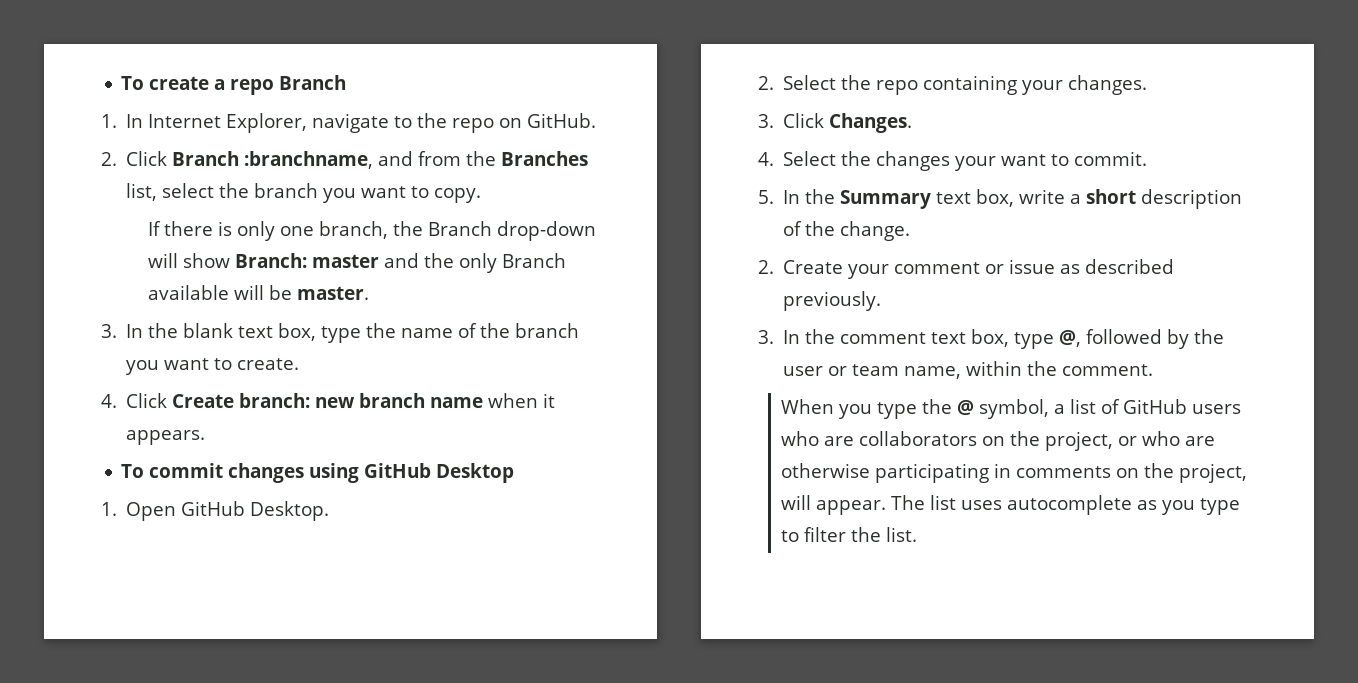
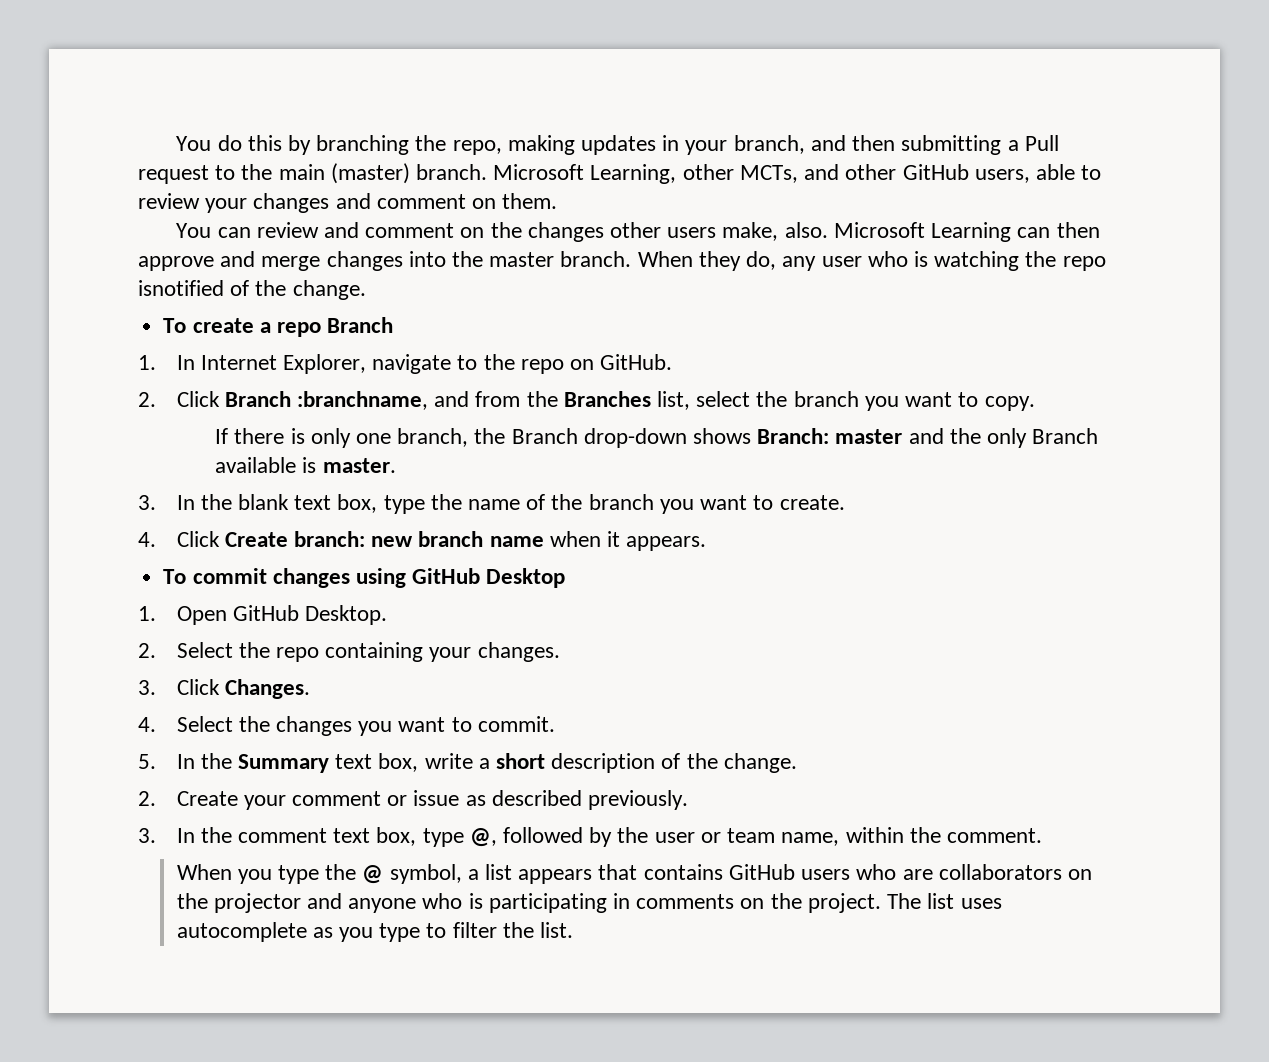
+ You do this by branching the repo, making updates in your branch, and then submitting a Pull request to the main (master) branch. Microsoft Learning, other MCTs, and other GitHub users, able to review your changes and comment on them.
+ You can review and comment on the changes other users make, also. Microsoft Learning can then approve and merge changes into the master branch. When they do, any user who is watching the repo isnotified of the change.
- If there is only one branch, the Branch drop-down will show Branch: master and the only Branch available will be master.
+ If there is only one branch, the Branch drop-down shows Branch: master and the only Branch available is master.
- 4. Select the changes your want to commit.
+ 4. Select the changes you want to commit.
- When you type the @ symbol, a list of GitHub users who are collaborators on the project, or who are otherwise participating in comments on the project, will appear.
+ When you type the @ symbol, a list appears that contains GitHub users who are collaborators on the projector and anyone who is participating in comments on the project.

